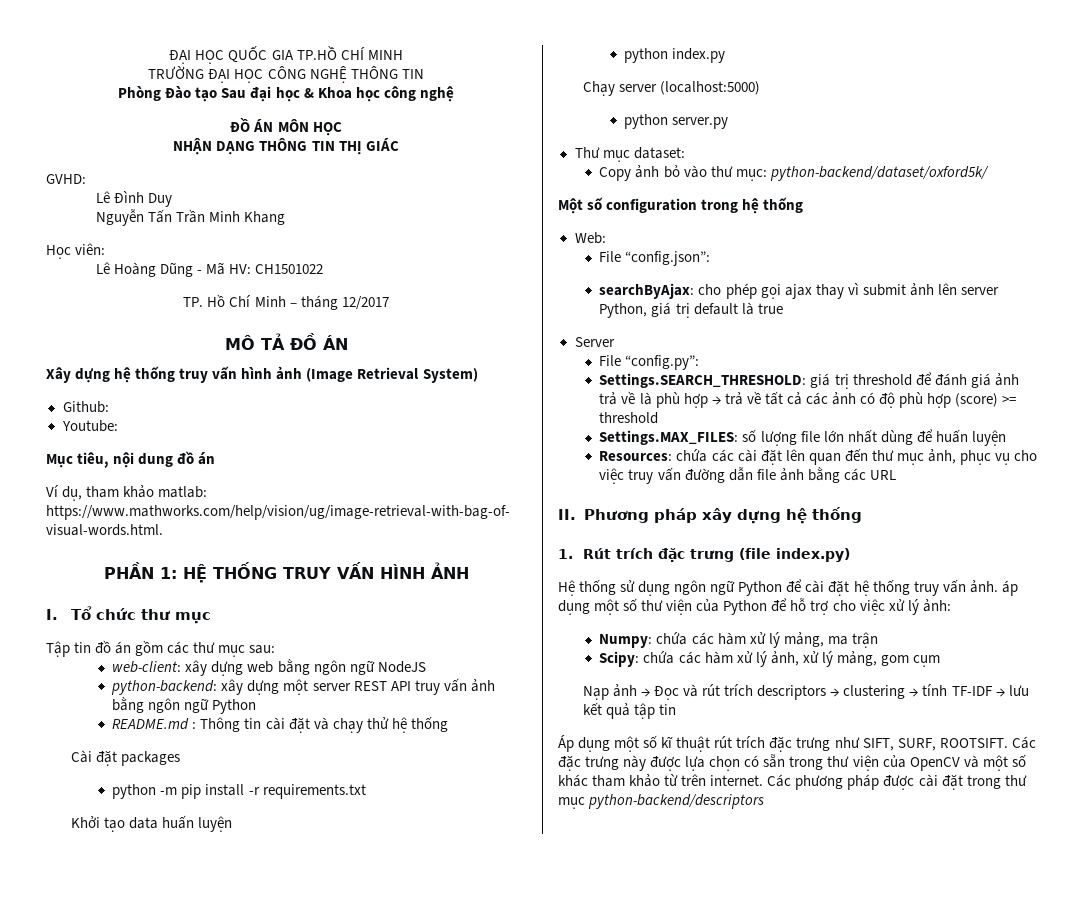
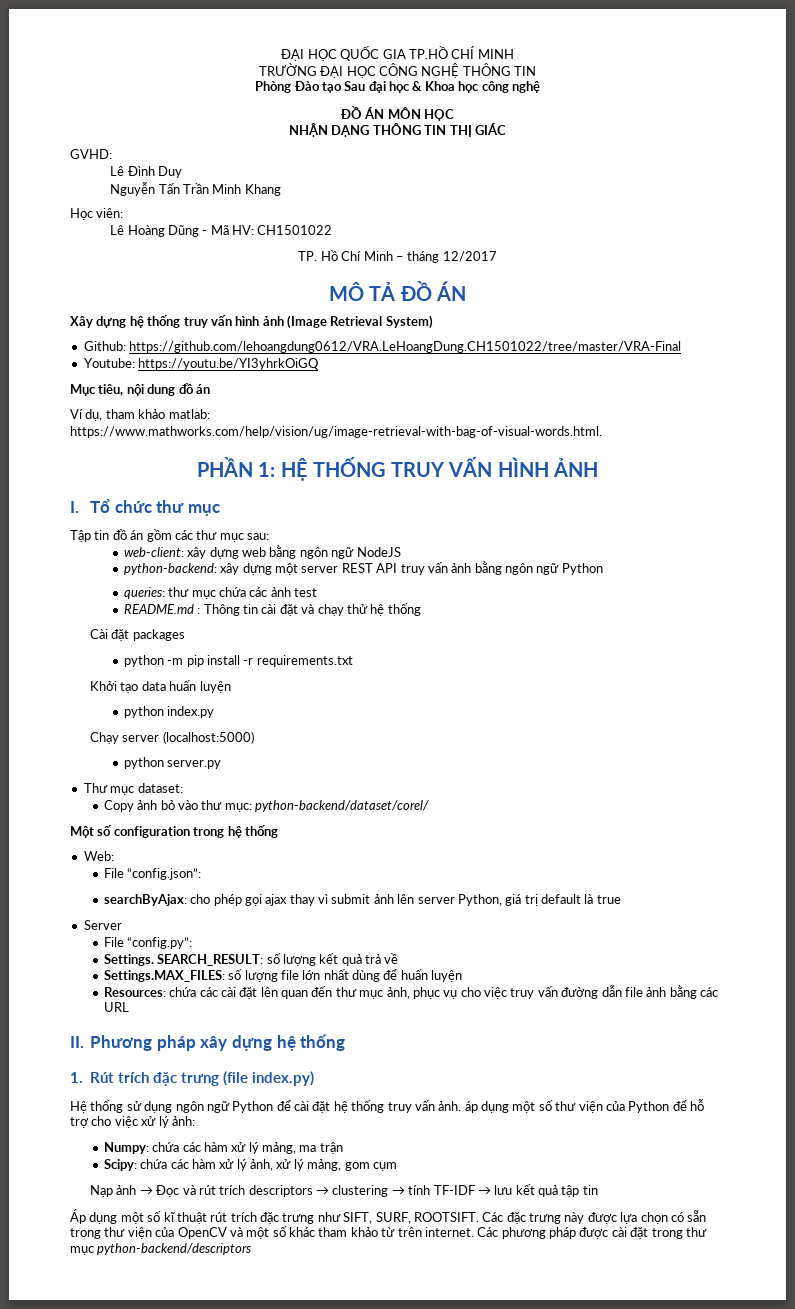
- Github:
+ Github: https://github.com/lehoangdung0612/VRA.LeHoangDung.CH1501022/tree/master/VRA-Final
- Youtube:
+ Youtube: https://youtu.be/YI3yhrkOiGQ
+ queries: thư mục chứa các ảnh test
- Copy ảnh bỏ vào thư mục: python-backend/dataset/oxford5k/
+ Copy ảnh bỏ vào thư mục: python-backend/dataset/corel/
- Settings.SEARCH_THRESHOLD: giá trị threshold để đánh giá ảnh trả về là phù hợp → trả về tất cả các ảnh có độ phù hợp (score) >= threshold
+ Settings. SEARCH_RESULT: số lượng kết quả trả về

